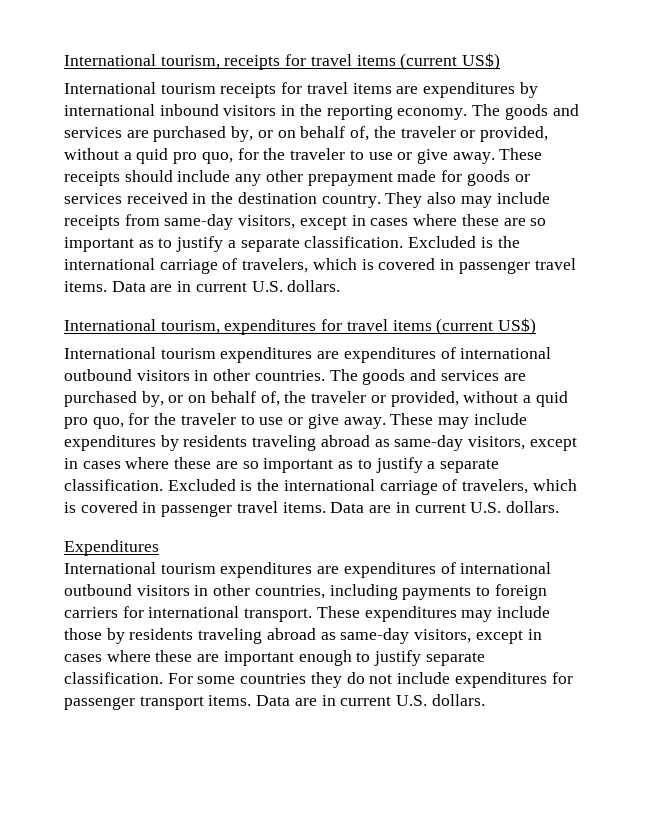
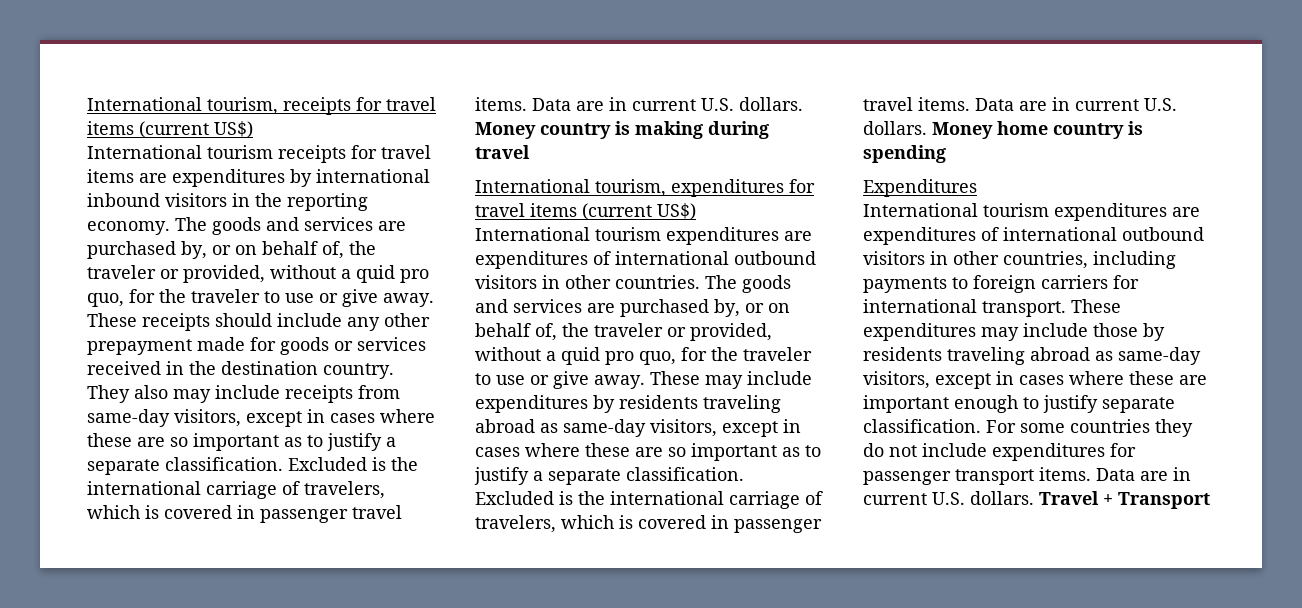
+ Money country is making during travel
+ Money home country is spending
+ Travel + Transport

